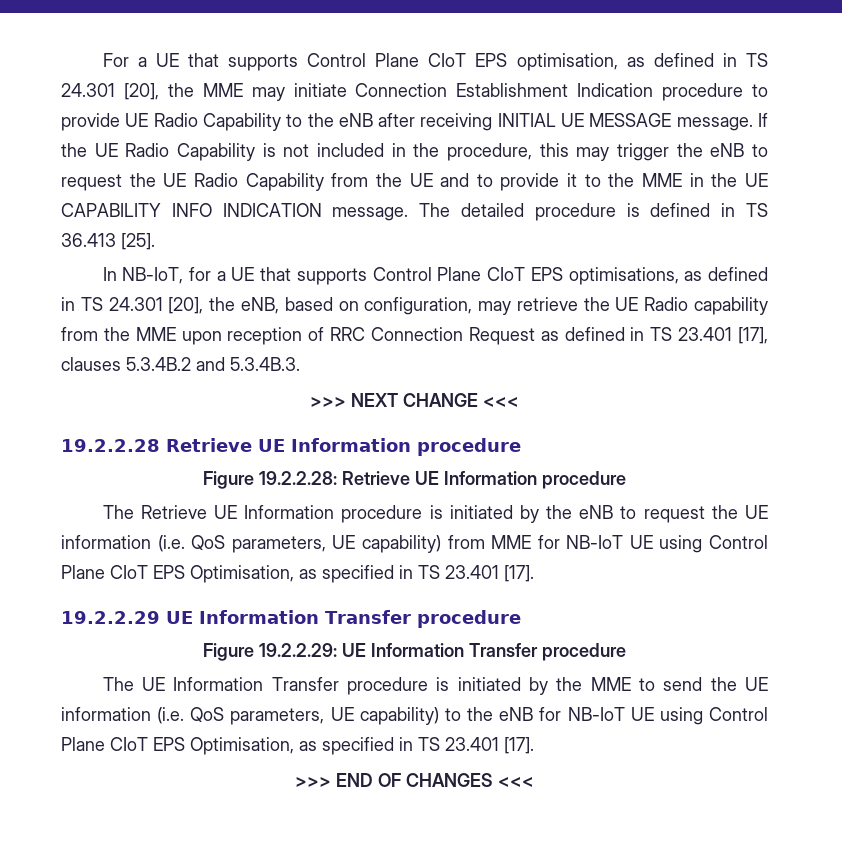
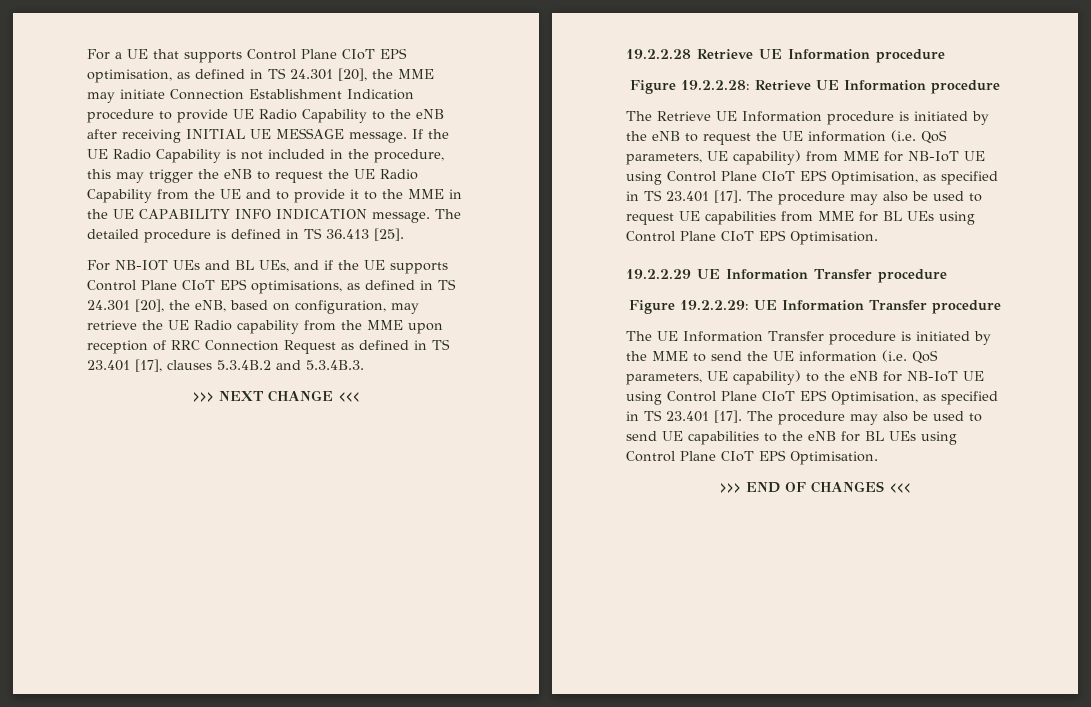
- In NB-IoT, for a UE that supports Control Plane CIoT EPS optimisations, as defined in TS 24.301 [20], the eNB, based on configuration, may retrieve the UE Radio capability from the MME upon reception of RRC Connection Request as defined in TS 23.401 [17], clauses 5.3.4B.2 and 5.3.4B.3.
+ For NB-IOT UEs and BL UEs, and if the UE supports Control Plane CIoT EPS optimisations, as defined in TS 24.301 [20], the eNB, based on configuration, may retrieve the UE Radio capability from the MME upon reception of RRC Connection Request as defined in TS 23.401 [17], clauses 5.3.4B.2 and 5.3.4B.3.
+ The procedure may also be used to request UE capabilities from MME for BL UEs using Control Plane CIoT EPS Optimisation.
+ The procedure may also be used to send UE capabilities to the eNB for BL UEs using Control Plane CIoT EPS Optimisation.

